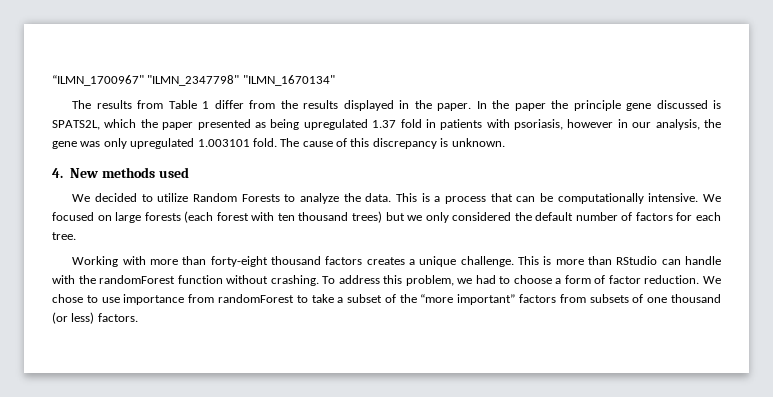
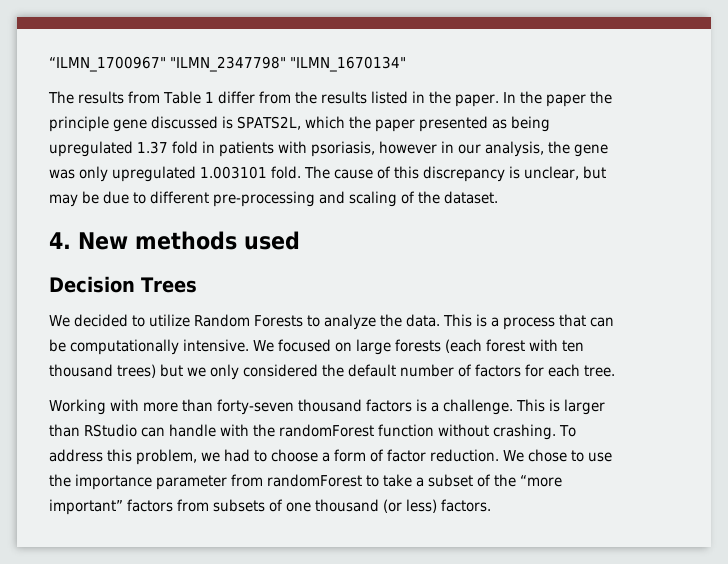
- The results from Table 1 differ from the results displayed in the paper.
+ The results from Table 1 differ from the results listed in the paper.
- The cause of this discrepancy is unknown.
+ The cause of this discrepancy is unclear, but may be due to different pre-processing and scaling of the dataset.
+ Decision Trees
- Working with more than forty-eight thousand factors creates a unique challenge.
+ Working with more than forty-seven thousand factors is a challenge.
- This is more than RStudio can handle with the randomForest function without crashing.
+ This is larger than RStudio can handle with the randomForest function without crashing.
- We chose to use importance from randomForest to take a subset of the “more important” factors from subsets of one thousand (or less) factors.
+ We chose to use the importance parameter from randomForest to take a subset of the “more important” factors from subsets of one thousand (or less) factors.

